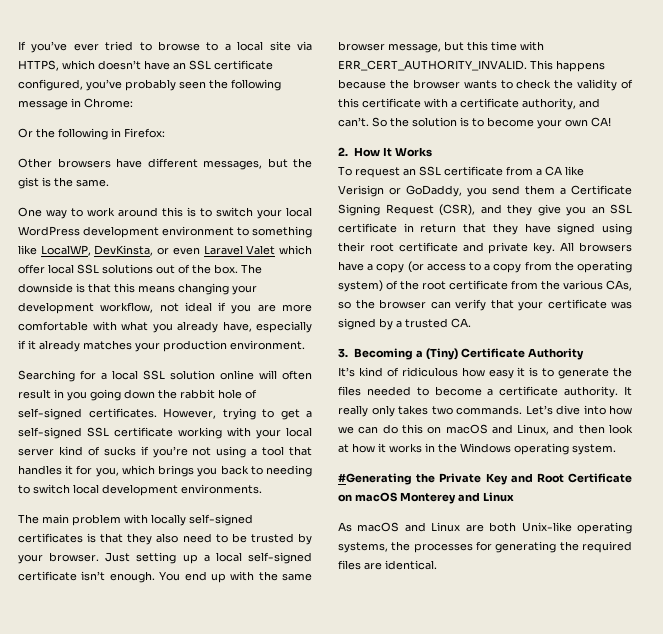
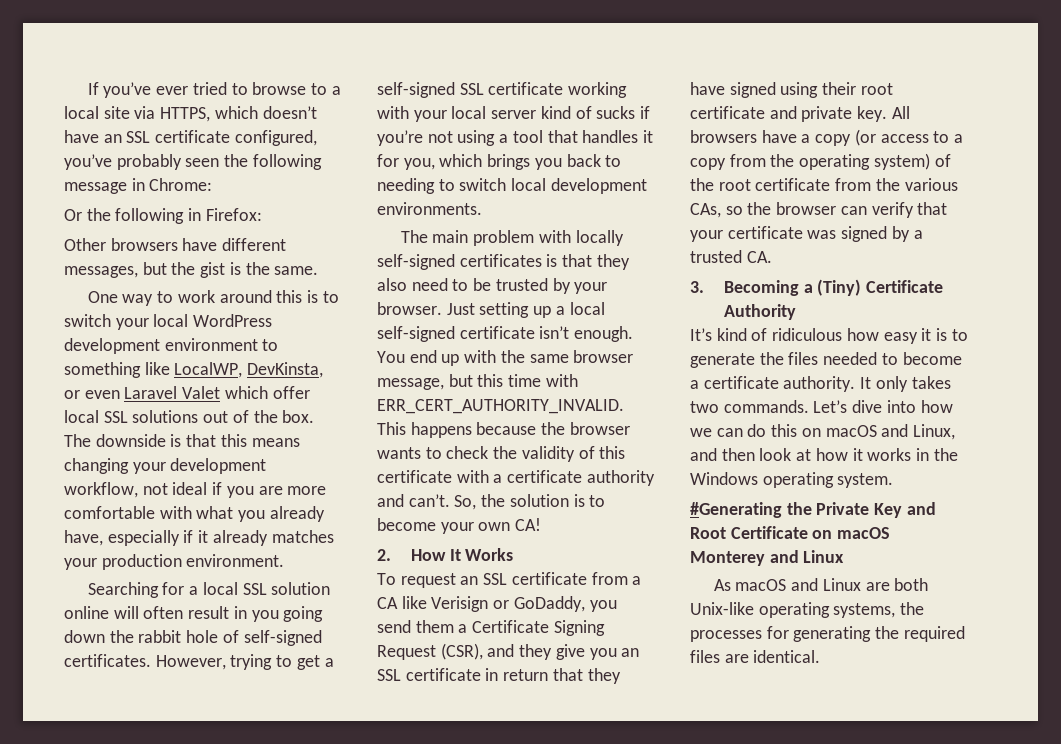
- This happens because the browser wants to check the validity of this certificate with a certificate authority, and can’t.
+ This happens because the browser wants to check the validity of this certificate with a certificate authority and can’t.
- So the solution is to become your own CA!
+ So, the solution is to become your own CA!
- It really only takes two commands.
+ It only takes two commands.

